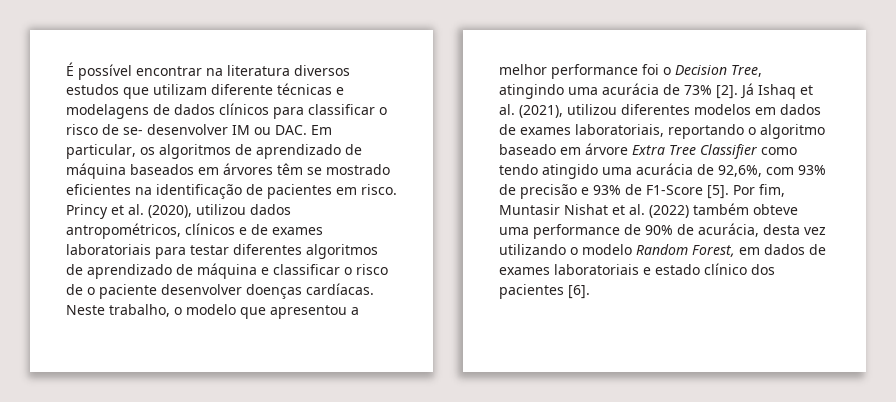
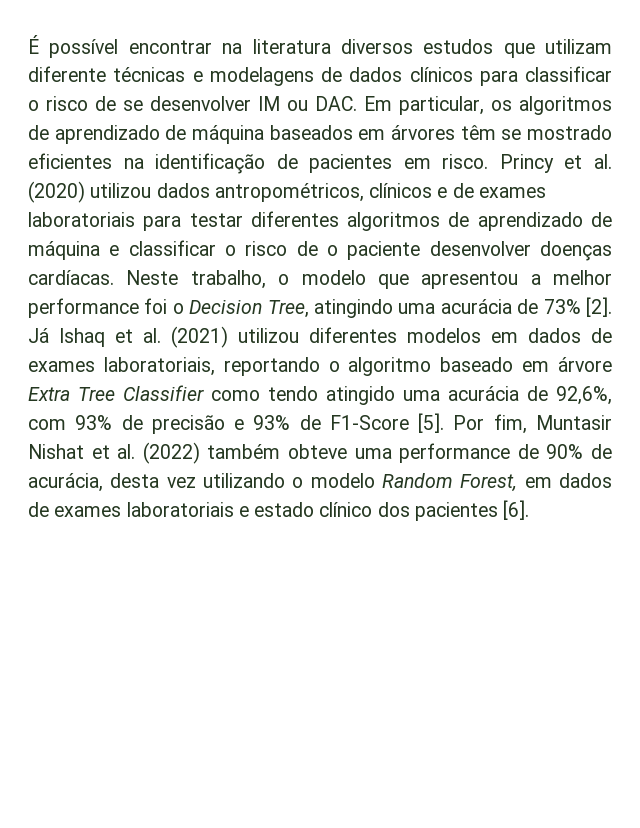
- É possível encontrar na literatura diversos estudos que utilizam diferente técnicas e modelagens de dados clínicos para classificar o risco de se- desenvolver IM ou DAC. Em particular, os algoritmos de aprendizado de máquina baseados em árvores têm se mostrado eficientes na identificação de pacientes em risco.
+ É possível encontrar na literatura diversos estudos que utilizam diferente técnicas e modelagens de dados clínicos para classificar o risco de se desenvolver IM ou DAC. Em particular, os algoritmos de aprendizado de máquina baseados em árvores têm se mostrado eficientes na identificação de pacientes em risco.
- Princy et al. (2020), utilizou dados antropométricos, clínicos e de exames laboratoriais para testar diferentes algoritmos de aprendizado de máquina e classificar o risco de o paciente desenvolver doenças cardíacas.
+ Princy et al. (2020) utilizou dados antropométricos, clínicos e de exames laboratoriais para testar diferentes algoritmos de aprendizado de máquina e classificar o risco de o paciente desenvolver doenças cardíacas.
- Já Ishaq et al. (2021), utilizou diferentes modelos em dados de exames laboratoriais, reportando o algoritmo baseado em árvore Extra Tree Classifier como tendo atingido uma acurácia de 92,6%, com 93% de precisão e 93% de F1-Score [5].
+ Já Ishaq et al. (2021) utilizou diferentes modelos em dados de exames laboratoriais, reportando o algoritmo baseado em árvore Extra Tree Classifier como tendo atingido uma acurácia de 92,6%, com 93% de precisão e 93% de F1-Score [5].

